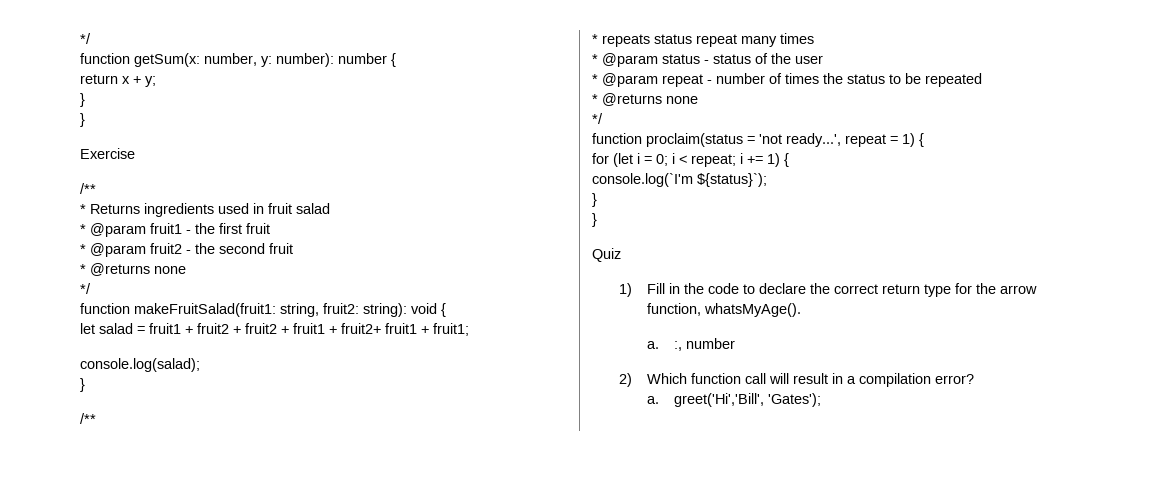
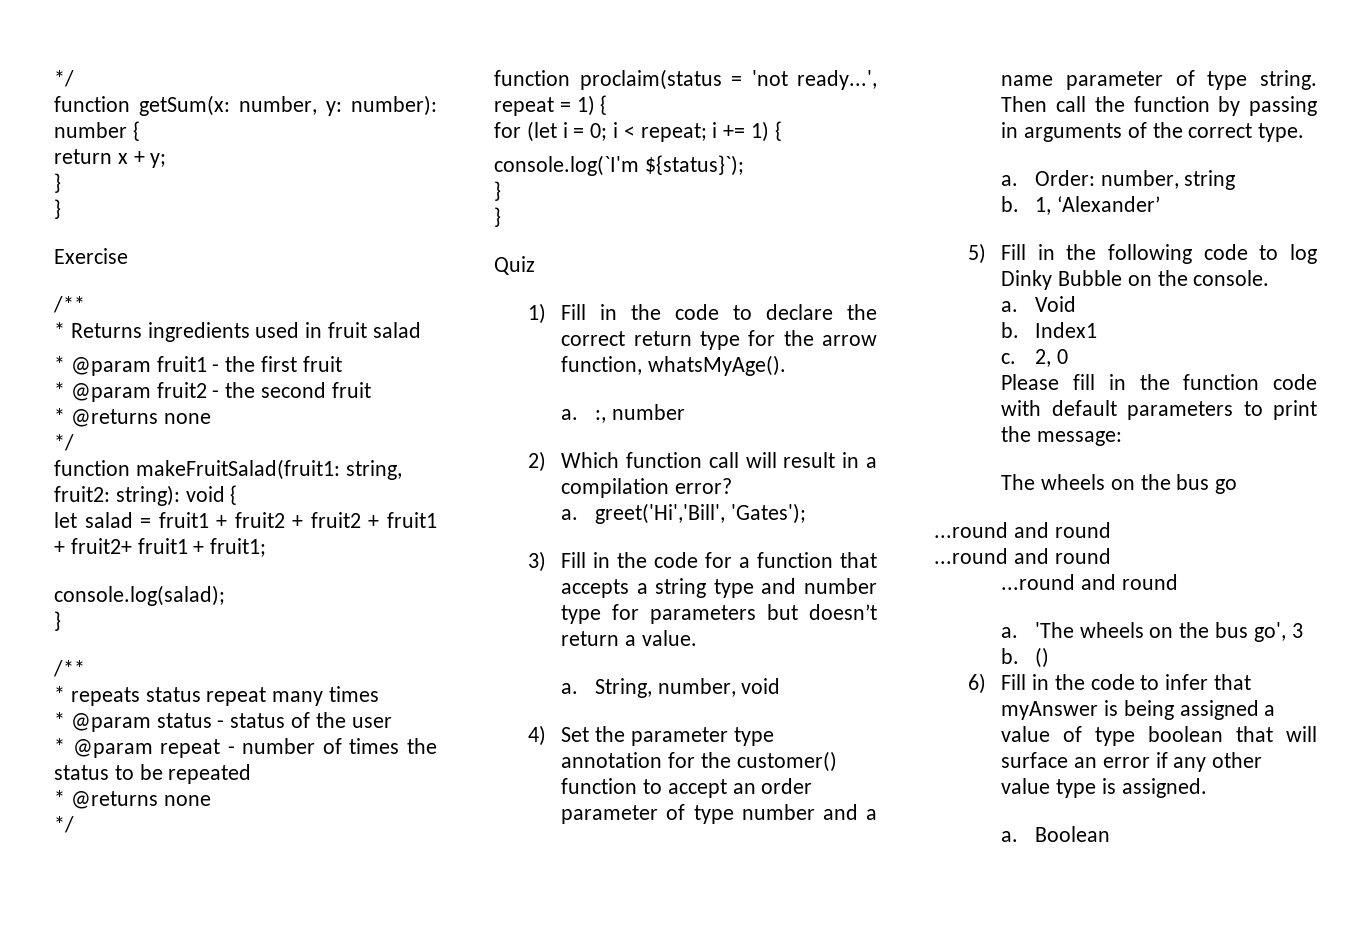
+ 3) Fill in the code for a function that accepts a string type and number type for parameters but doesn’t return a value.
+ a. String, number, void
+ 4) Set the parameter type annotation for the customer() function to accept an order parameter of type number and a name parameter of type string. Then call the function by passing in arguments of the correct type.
+ a. Order: number, string
+ b. 1, ‘Alexander’
+ 5) Fill in the following code to log Dinky Bubble on the console.
+ a. Void
+ b. Index1
+ c. 2, 0
+ Please fill in the function code with default parameters to print the message:
+ The wheels on the bus go
+ ...round and round
+ ...round and round
+ ...round and round
+ a. 'The wheels on the bus go', 3
+ b. ()
+ 6) Fill in the code to infer that myAnswer is being assigned a value of type boolean that will surface an error if any other value type is assigned.
+ a. Boolean

